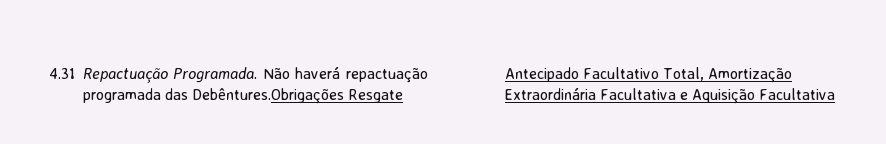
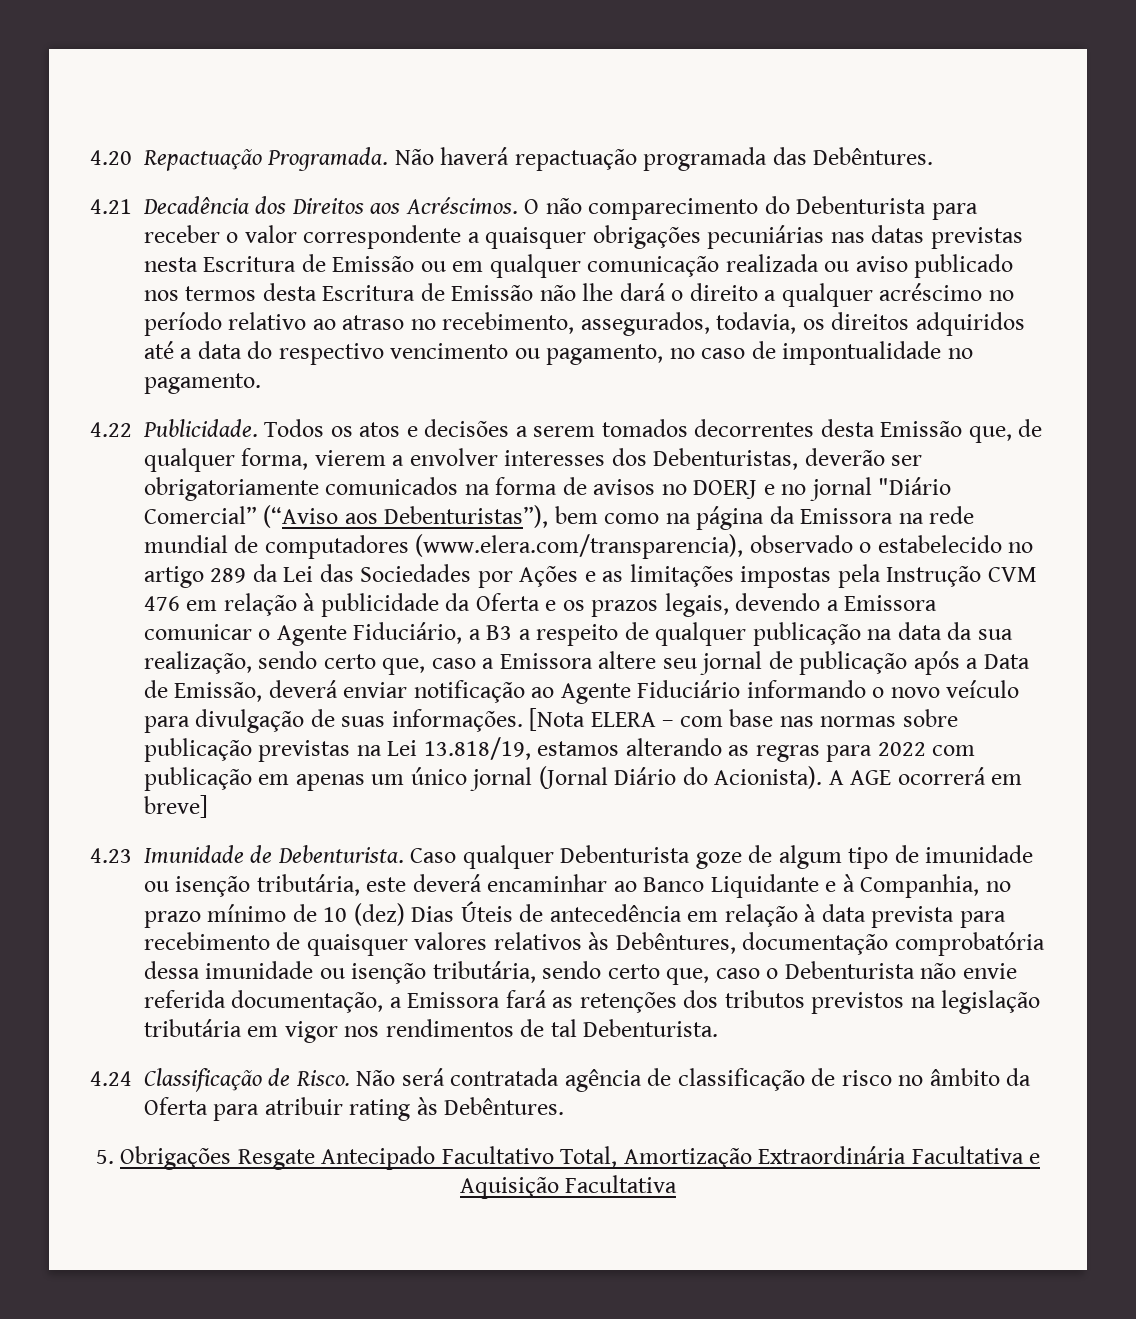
- 4.31 Repactuação Programada.
+ 4.20 Repactuação Programada.
- Não haverá repactuação programada das Debêntures.Obrigações Resgate Antecipado Facultativo Total, Amortização Extraordinária Facultativa e Aquisição Facultativa
+ Não haverá repactuação programada das Debêntures.
+ 4.21 Decadência dos Direitos aos Acréscimos. O não comparecimento do Debenturista para receber o valor correspondente a quaisquer obrigações pecuniárias nas datas previstas nesta Escritura de Emissão ou em qualquer comunicação realizada ou aviso publicado nos termos desta Escritura de Emissão não lhe dará o direito a qualquer acréscimo no período relativo ao atraso no recebimento, assegurados, todavia, os direitos adquiridos até a data do respectivo vencimento ou pagamento, no caso de impontualidade no pagamento.
+ 4.22 Publicidade. Todos os atos e decisões a serem tomados decorrentes desta Emissão que, de qualquer forma, vierem a envolver interesses dos Debenturistas, deverão ser obrigatoriamente comunicados na forma de avisos no DOERJ e no jornal "Diário Comercial” (“Aviso aos Debenturistas”), bem como na página da Emissora na rede mundial de computadores (www.elera.com/transparencia), observado o estabelecido no artigo 289 da Lei das Sociedades por Ações e as limitações impostas pela Instrução CVM 476 em relação à publicidade da Oferta e os prazos legais, devendo a Emissora comunicar o Agente Fiduciário, a B3 a respeito de qualquer publicação na data da sua realização, sendo certo que, caso a Emissora altere seu jornal de publicação após a Data de Emissão, deverá enviar notificação ao Agente Fiduciário informando o novo veículo para divulgação de suas informações. [Nota ELERA – com base nas normas sobre publicação previstas na Lei 13.818/19, estamos alterando as regras para 2022 com publicação em apenas um único jornal (Jornal Diário do Acionista). A AGE ocorrerá em breve]
+ 4.23 Imunidade de Debenturista. Caso qualquer Debenturista goze de algum tipo de imunidade ou isenção tributária, este deverá encaminhar ao Banco Liquidante e à Companhia, no prazo mínimo de 10 (dez) Dias Úteis de antecedência em relação à data prevista para recebimento de quaisquer valores relativos às Debêntures, documentação comprobatória dessa imunidade ou isenção tributária, sendo certo que, caso o Debenturista não envie referida documentação, a Emissora fará as retenções dos tributos previstos na legislação tributária em vigor nos rendimentos de tal Debenturista.
+ 4.24 Classificação de Risco. Não será contratada agência de classificação de risco no âmbito da Oferta para atribuir rating às Debêntures.
+ 5. Obrigações Resgate Antecipado Facultativo Total, Amortização Extraordinária Facultativa e Aquisição Facultativa

